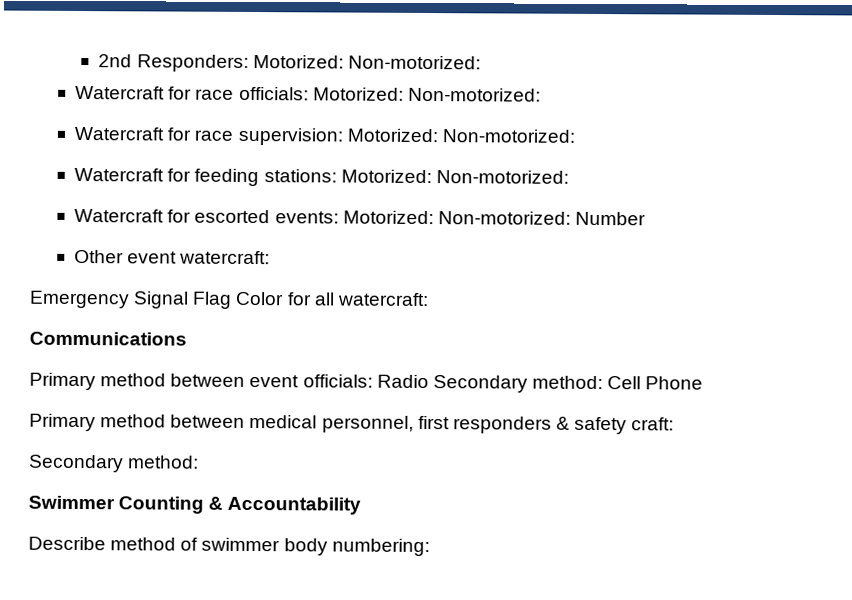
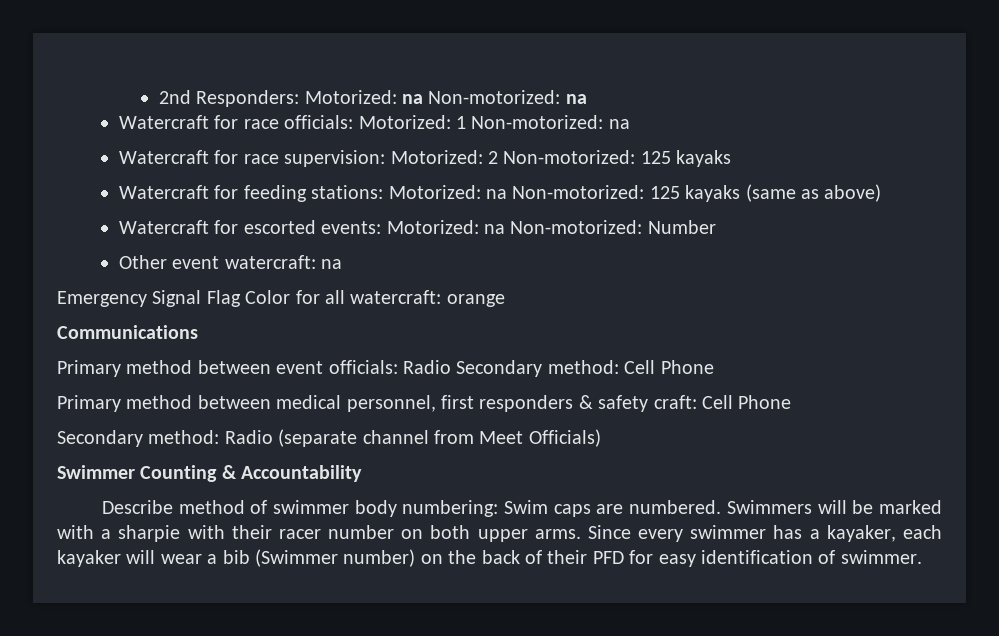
- 2nd Responders: Motorized: Non-motorized:
+ 2nd Responders: Motorized: na Non-motorized: na
- Watercraft for race officials: Motorized: Non-motorized:
+ Watercraft for race officials: Motorized: 1 Non-motorized: na
- Watercraft for race supervision: Motorized: Non-motorized:
+ Watercraft for race supervision: Motorized: 2 Non-motorized: 125 kayaks
- Watercraft for feeding stations: Motorized: Non-motorized:
+ Watercraft for feeding stations: Motorized: na Non-motorized: 125 kayaks (same as above)
- Watercraft for escorted events: Motorized: Non-motorized: Number
+ Watercraft for escorted events: Motorized: na Non-motorized: Number
- Other event watercraft:
+ Other event watercraft: na
- Emergency Signal Flag Color for all watercraft:
+ Emergency Signal Flag Color for all watercraft: orange
- Primary method between medical personnel, first responders & safety craft:
- Secondary method:
+ Primary method between medical personnel, first responders & safety craft: Cell Phone
+ Secondary method: Radio (separate channel from Meet Officials)
- Describe method of swimmer body numbering:
+ Describe method of swimmer body numbering: Swim caps are numbered. Swimmers will be marked with a sharpie with their racer number on both upper arms. Since every swimmer has a kayaker, each kayaker will wear a bib (Swimmer number) on the back of their PFD for easy identification of swimmer.

